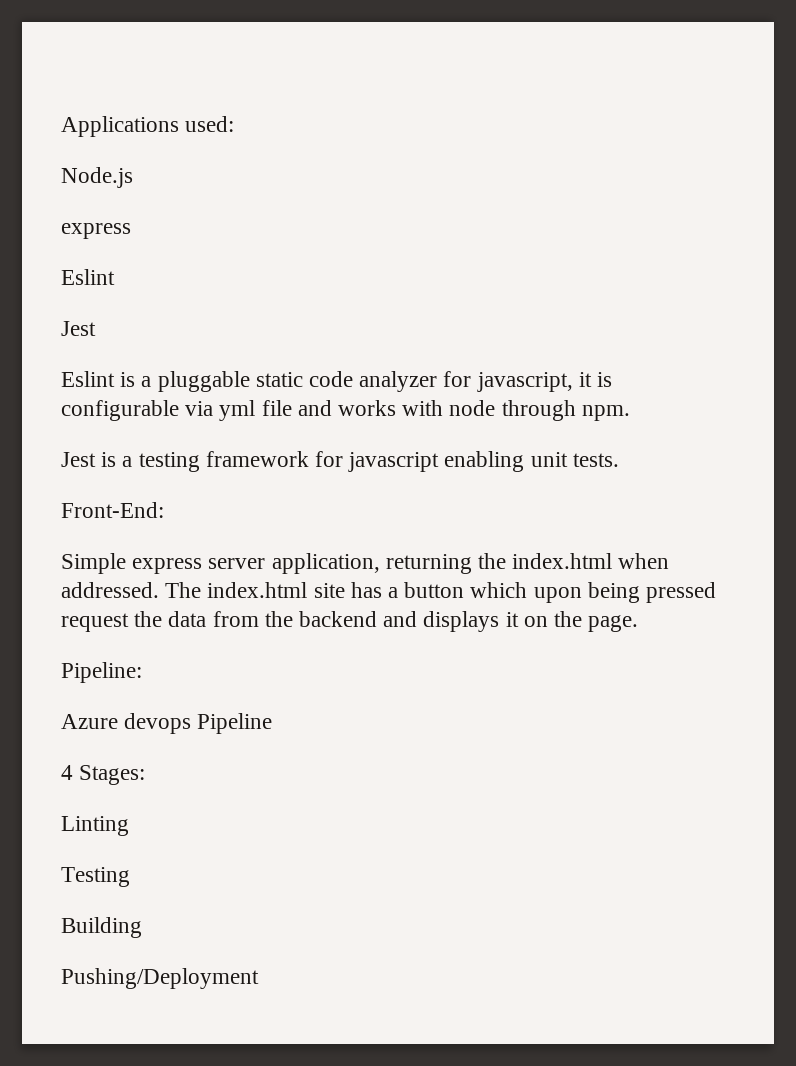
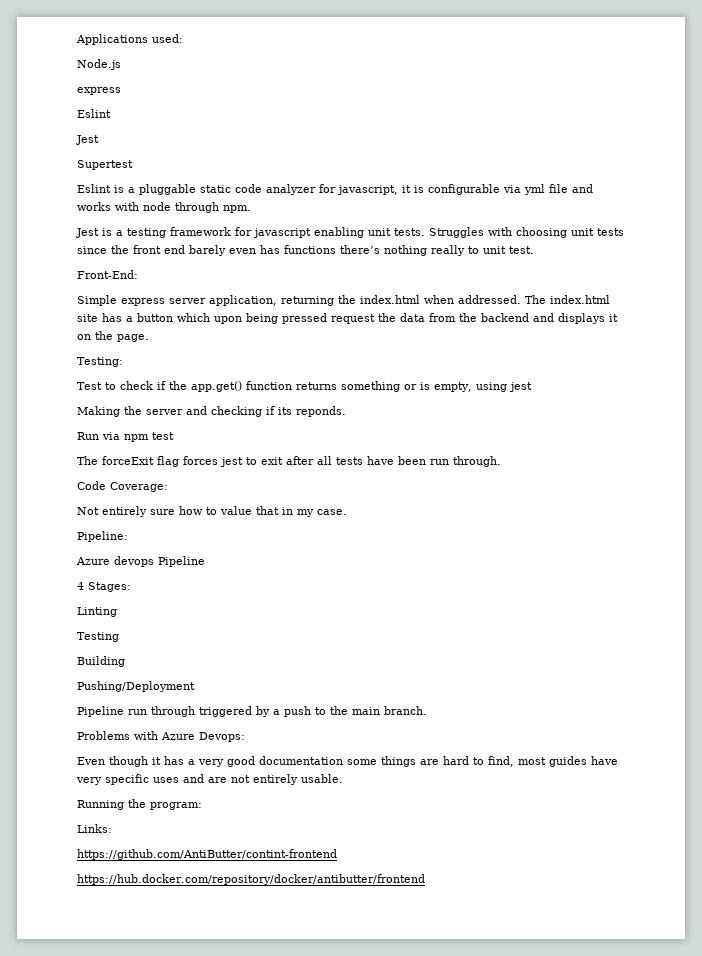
+ Supertest
+ Struggles with choosing unit tests since the front end barely even has functions there’s nothing really to unit test.
+ Testing:
+ Test to check if the app.get() function returns something or is empty, using jest
+ Making the server and checking if its reponds.
+ Run via npm test
+ The forceExit flag forces jest to exit after all tests have been run through.
+ Code Coverage:
+ Not entirely sure how to value that in my case.
+ Pipeline run through triggered by a push to the main branch.
+ Problems with Azure Devops:
+ Even though it has a very good documentation some things are hard to find, most guides have very specific uses and are not entirely usable.
+ Running the program:
+ Links:
+ https://github.com/AntiButter/contint-frontend
+ https://hub.docker.com/repository/docker/antibutter/frontend

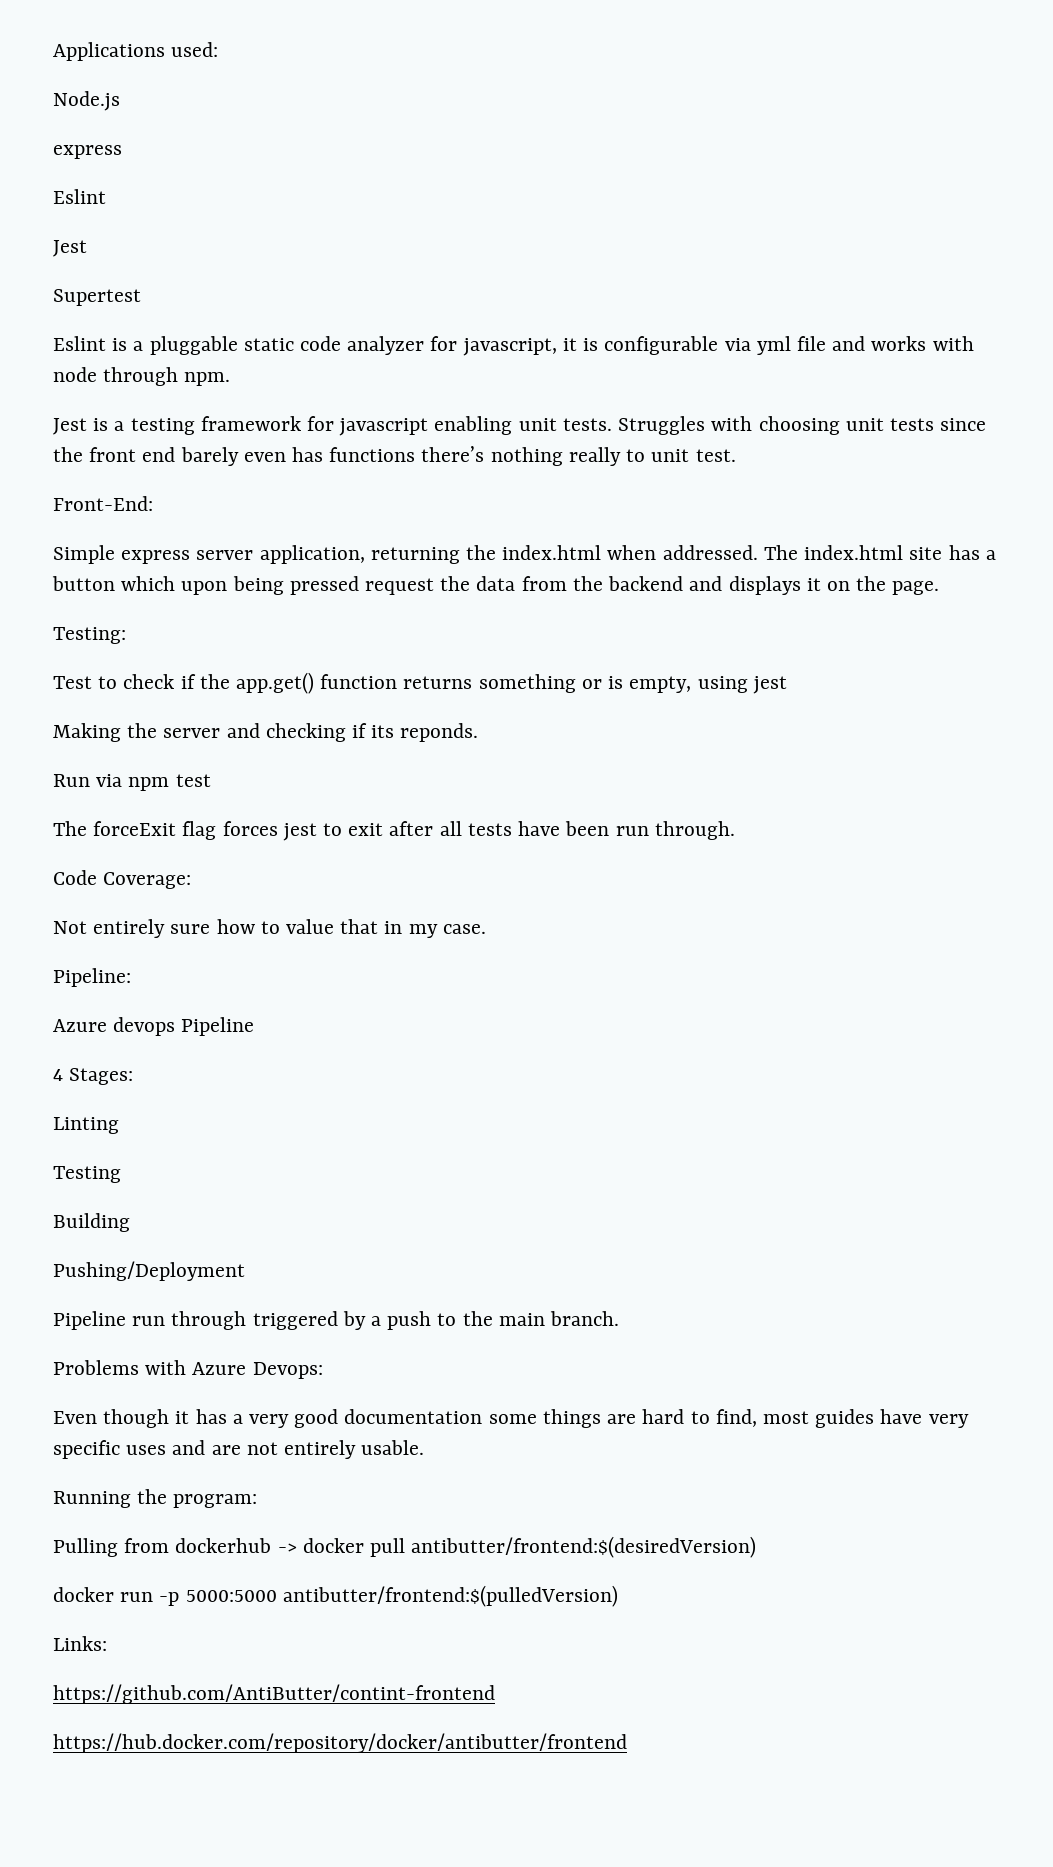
+ Pulling from dockerhub -> docker pull antibutter/frontend:$(desiredVersion)
+ docker run -p 5000:5000 antibutter/frontend:$(pulledVersion)

